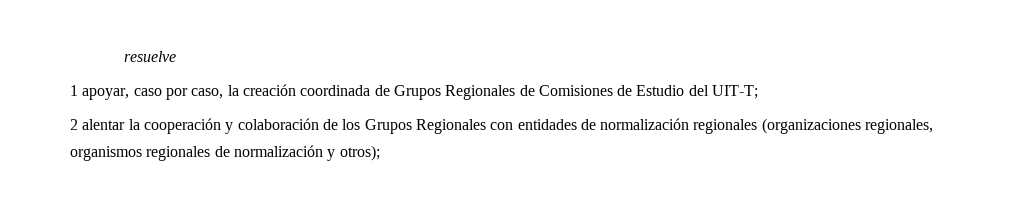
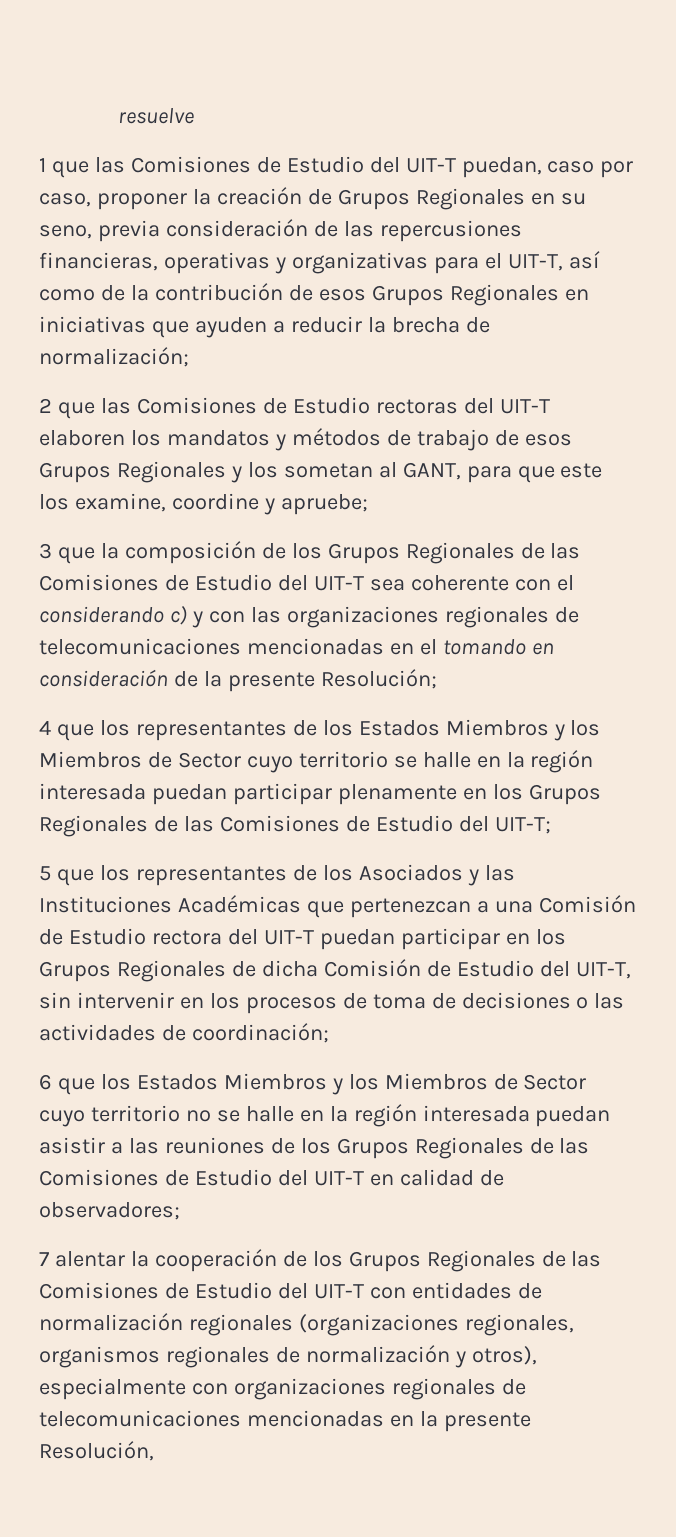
- 1 apoyar, caso por caso, la creación coordinada de Grupos Regionales de Comisiones de Estudio del UIT-T;
+ 1 que las Comisiones de Estudio del UIT-T puedan, caso por caso, proponer la creación de Grupos Regionales en su seno, previa consideración de las repercusiones financieras, operativas y organizativas para el UIT-T, así como de la contribución de esos Grupos Regionales en iniciativas que ayuden a reducir la brecha de normalización;
+ 2 que las Comisiones de Estudio rectoras del UIT-T elaboren los mandatos y métodos de trabajo de esos Grupos Regionales y los sometan al GANT, para que este los examine, coordine y apruebe;
+ 3 que la composición de los Grupos Regionales de las Comisiones de Estudio del UIT-T sea coherente con el considerando c) y con las organizaciones regionales de telecomunicaciones mencionadas en el tomando en consideración de la presente Resolución;
+ 4 que los representantes de los Estados Miembros y los Miembros de Sector cuyo territorio se halle en la región interesada puedan participar plenamente en los Grupos Regionales de las Comisiones de Estudio del UIT-T;
- 2 alentar la cooperación y colaboración de los Grupos Regionales con entidades de normalización regionales (organizaciones regionales, organismos regionales de normalización y otros);
+ 5 que los representantes de los Asociados y las Instituciones Académicas que pertenezcan a una Comisión de Estudio rectora del UIT-T puedan participar en los Grupos Regionales de dicha Comisión de Estudio del UIT-T, sin intervenir en los procesos de toma de decisiones o las actividades de coordinación;
+ 6 que los Estados Miembros y los Miembros de Sector cuyo territorio no se halle en la región interesada puedan asistir a las reuniones de los Grupos Regionales de las Comisiones de Estudio del UIT-T en calidad de observadores;
+ 7 alentar la cooperación de los Grupos Regionales de las Comisiones de Estudio del UIT-T con entidades de normalización regionales (organizaciones regionales, organismos regionales de normalización y otros), especialmente con organizaciones regionales de telecomunicaciones mencionadas en la presente Resolución,

